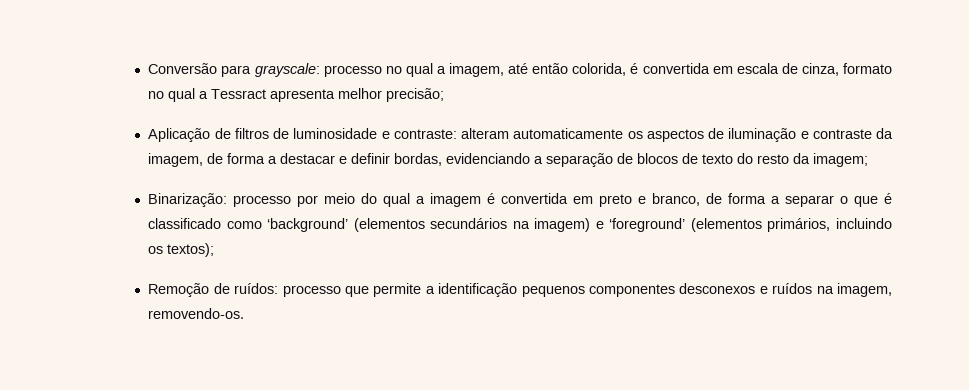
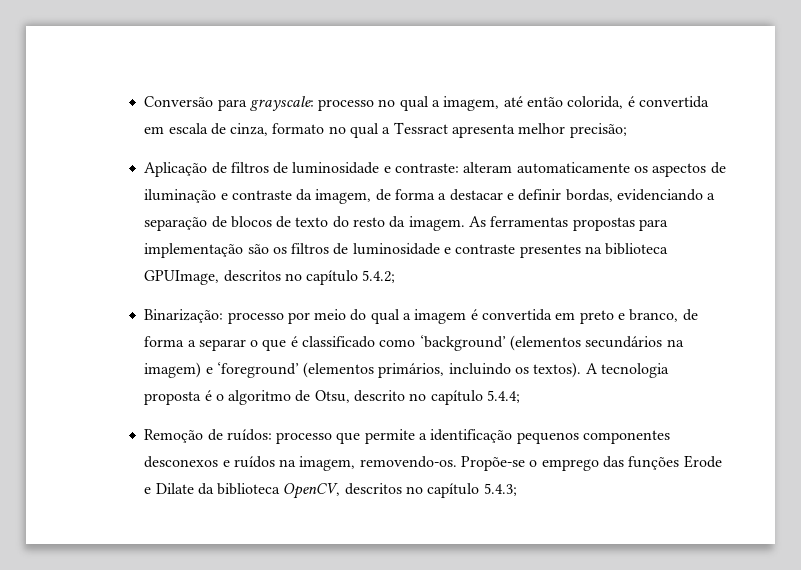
- Aplicação de filtros de luminosidade e contraste: alteram automaticamente os aspectos de iluminação e contraste da imagem, de forma a destacar e definir bordas, evidenciando a separação de blocos de texto do resto da imagem;
+ Aplicação de filtros de luminosidade e contraste: alteram automaticamente os aspectos de iluminação e contraste da imagem, de forma a destacar e definir bordas, evidenciando a separação de blocos de texto do resto da imagem. As ferramentas propostas para implementação são os filtros de luminosidade e contraste presentes na biblioteca GPUImage, descritos no capítulo 5.4.2;
- Binarização: processo por meio do qual a imagem é convertida em preto e branco, de forma a separar o que é classificado como ‘background’ (elementos secundários na imagem) e ‘foreground’ (elementos primários, incluindo os textos);
+ Binarização: processo por meio do qual a imagem é convertida em preto e branco, de forma a separar o que é classificado como ‘background’ (elementos secundários na imagem) e ‘foreground’ (elementos primários, incluindo os textos). A tecnologia proposta é o algoritmo de Otsu, descrito no capítulo 5.4.4;
+ Propõe-se o emprego das funções Erode e Dilate da biblioteca OpenCV, descritos no capítulo 5.4.3;

